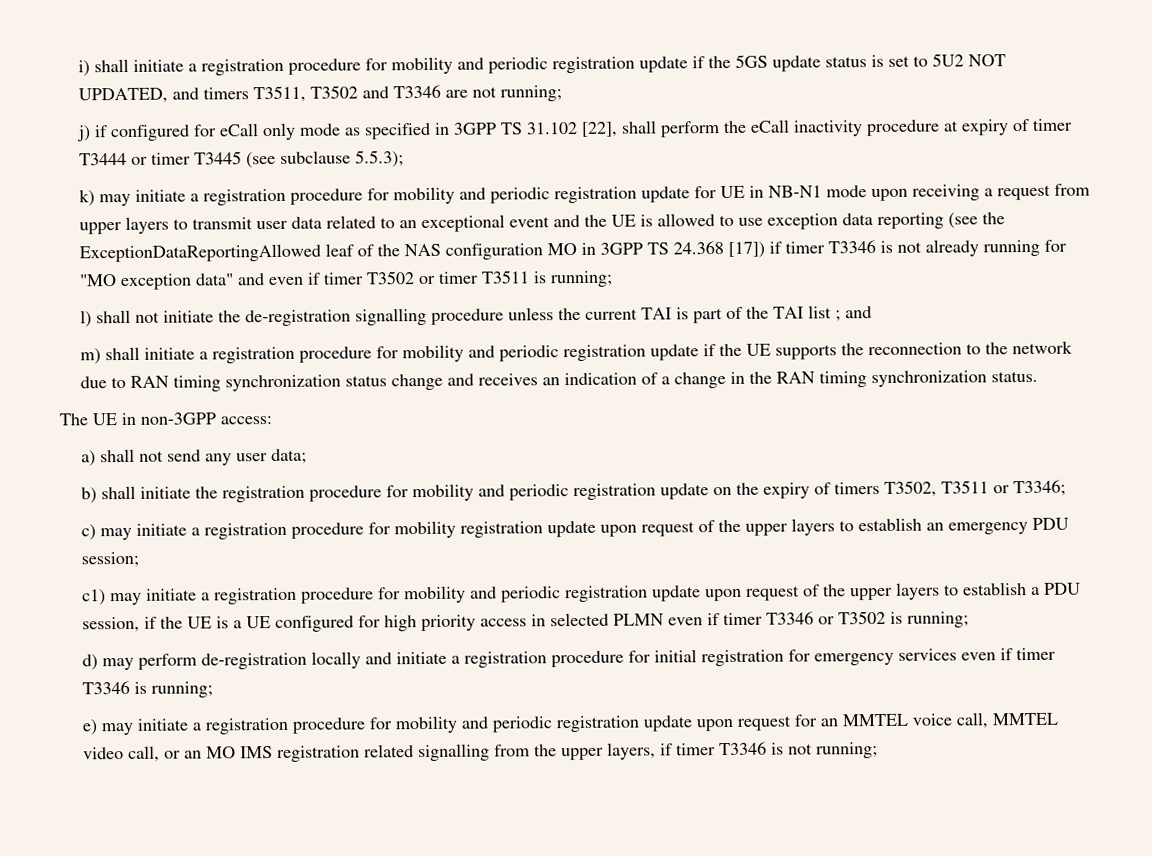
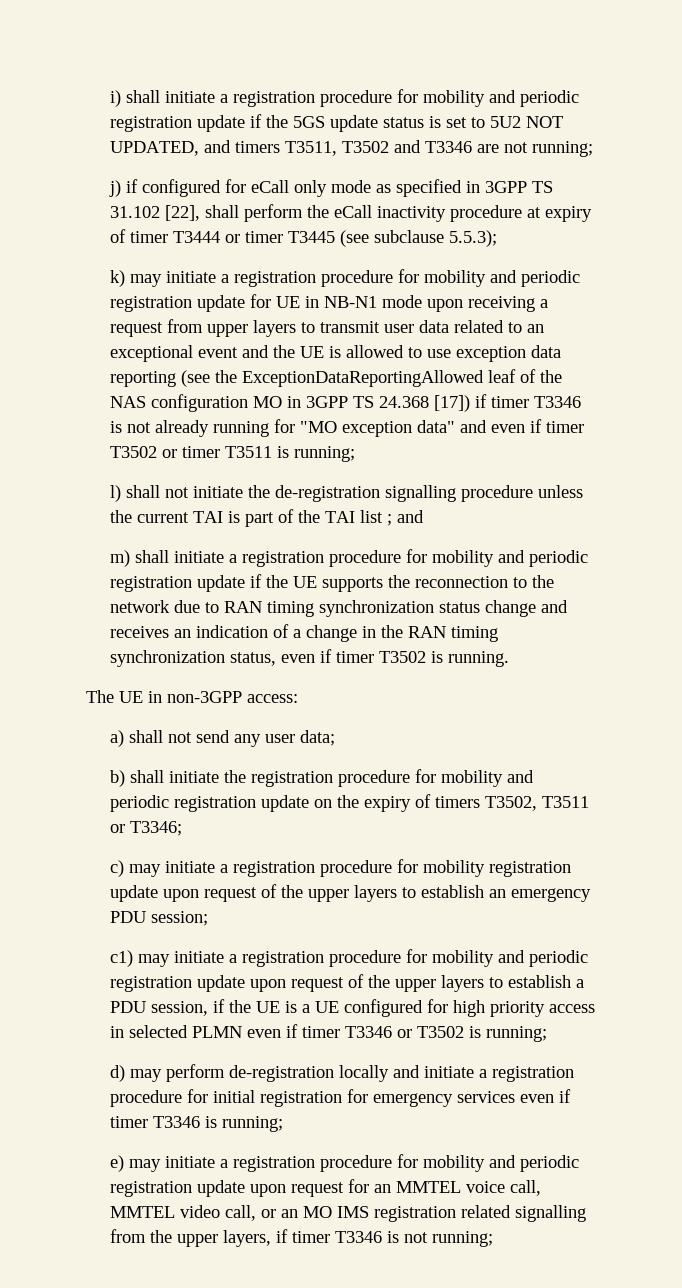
- m) shall initiate a registration procedure for mobility and periodic registration update if the UE supports the reconnection to the network due to RAN timing synchronization status change and receives an indication of a change in the RAN timing synchronization status.
+ m) shall initiate a registration procedure for mobility and periodic registration update if the UE supports the reconnection to the network due to RAN timing synchronization status change and receives an indication of a change in the RAN timing synchronization status, even if timer T3502 is running.

